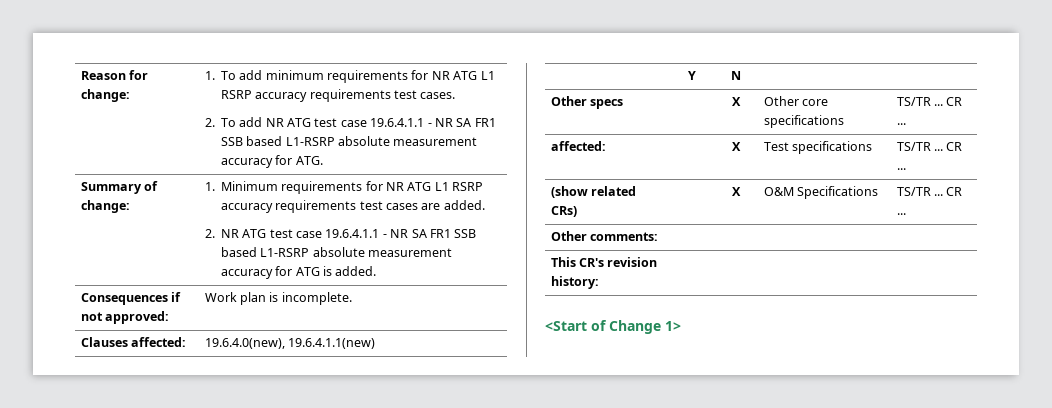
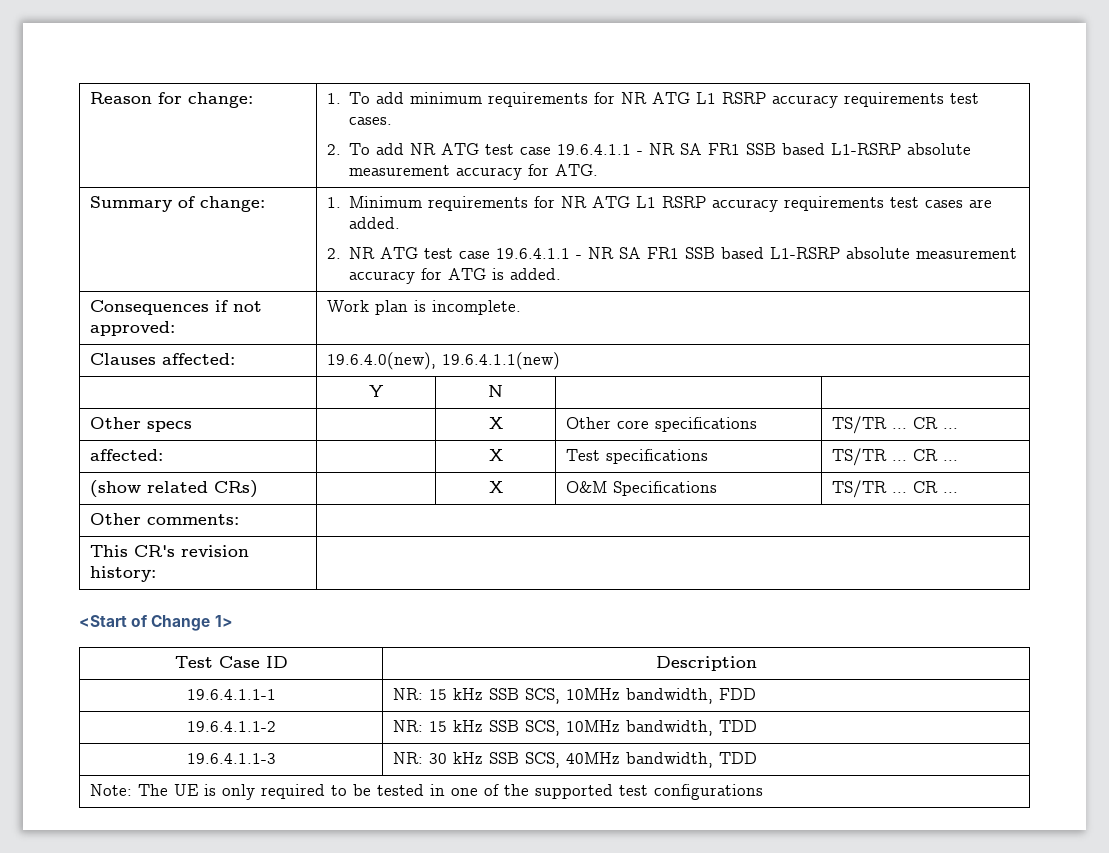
+ Test Case ID | Description
+ 19.6.4.1.1-1 | NR: 15 kHz SSB SCS, 10MHz bandwidth, FDD
+ 19.6.4.1.1-2 | NR: 15 kHz SSB SCS, 10MHz bandwidth, TDD
+ 19.6.4.1.1-3 | NR: 30 kHz SSB SCS, 40MHz bandwidth, TDD
+ Note: The UE is only required to be tested in one of the supported test configurations

